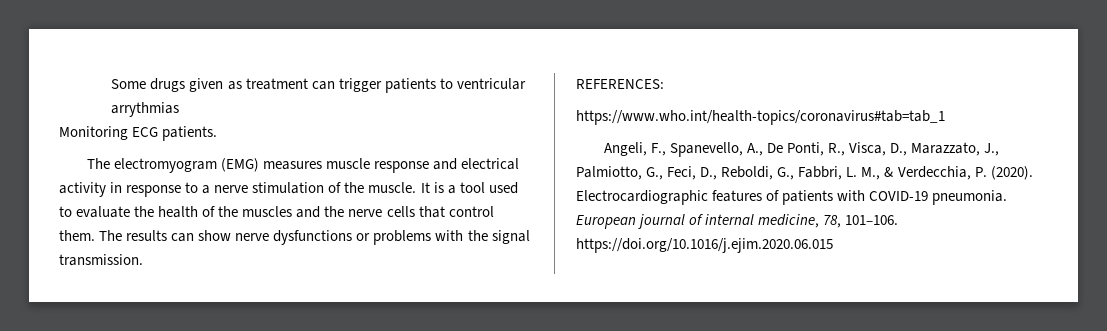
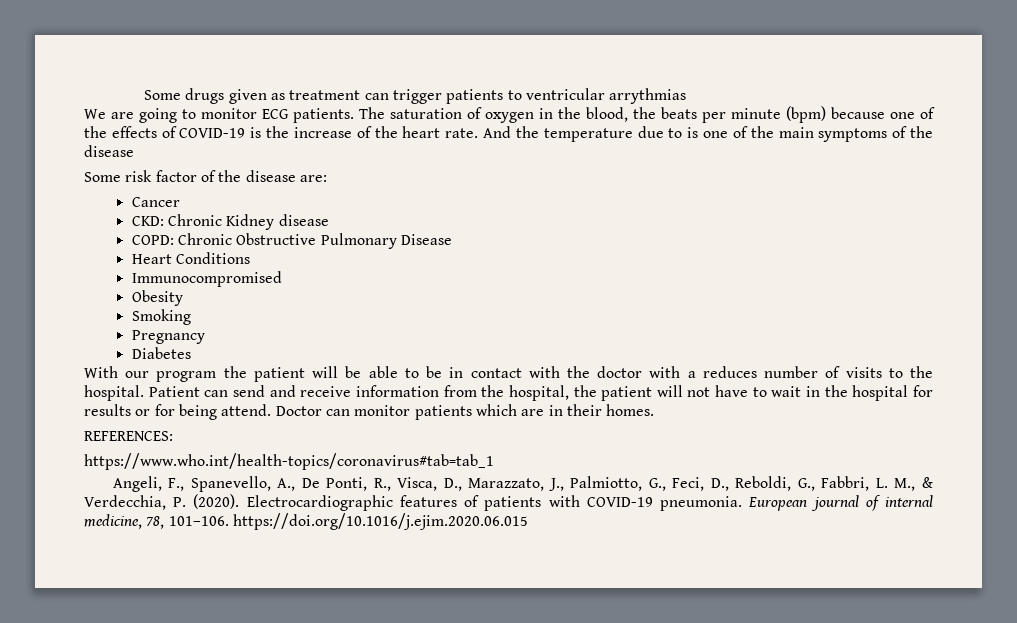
- Monitoring ECG patients.
- The electromyogram (EMG) measures muscle response and electrical activity in response to a nerve stimulation of the muscle. It is a tool used to evaluate the health of the muscles and the nerve cells that control them. The results can show nerve dysfunctions or problems with the signal transmission.
+ We are going to monitor ECG patients. The saturation of oxygen in the blood, the beats per minute (bpm) because one of the effects of COVID-19 is the increase of the heart rate. And the temperature due to is one of the main symptoms of the disease
+ Some risk factor of the disease are:
+ Cancer
+ CKD: Chronic Kidney disease
+ COPD: Chronic Obstructive Pulmonary Disease
+ Heart Conditions
+ Immunocompromised
+ Obesity
+ Smoking
+ Pregnancy
+ Diabetes
+ With our program the patient will be able to be in contact with the doctor with a reduces number of visits to the hospital. Patient can send and receive information from the hospital, the patient will not have to wait in the hospital for results or for being attend. Doctor can monitor patients which are in their homes.

